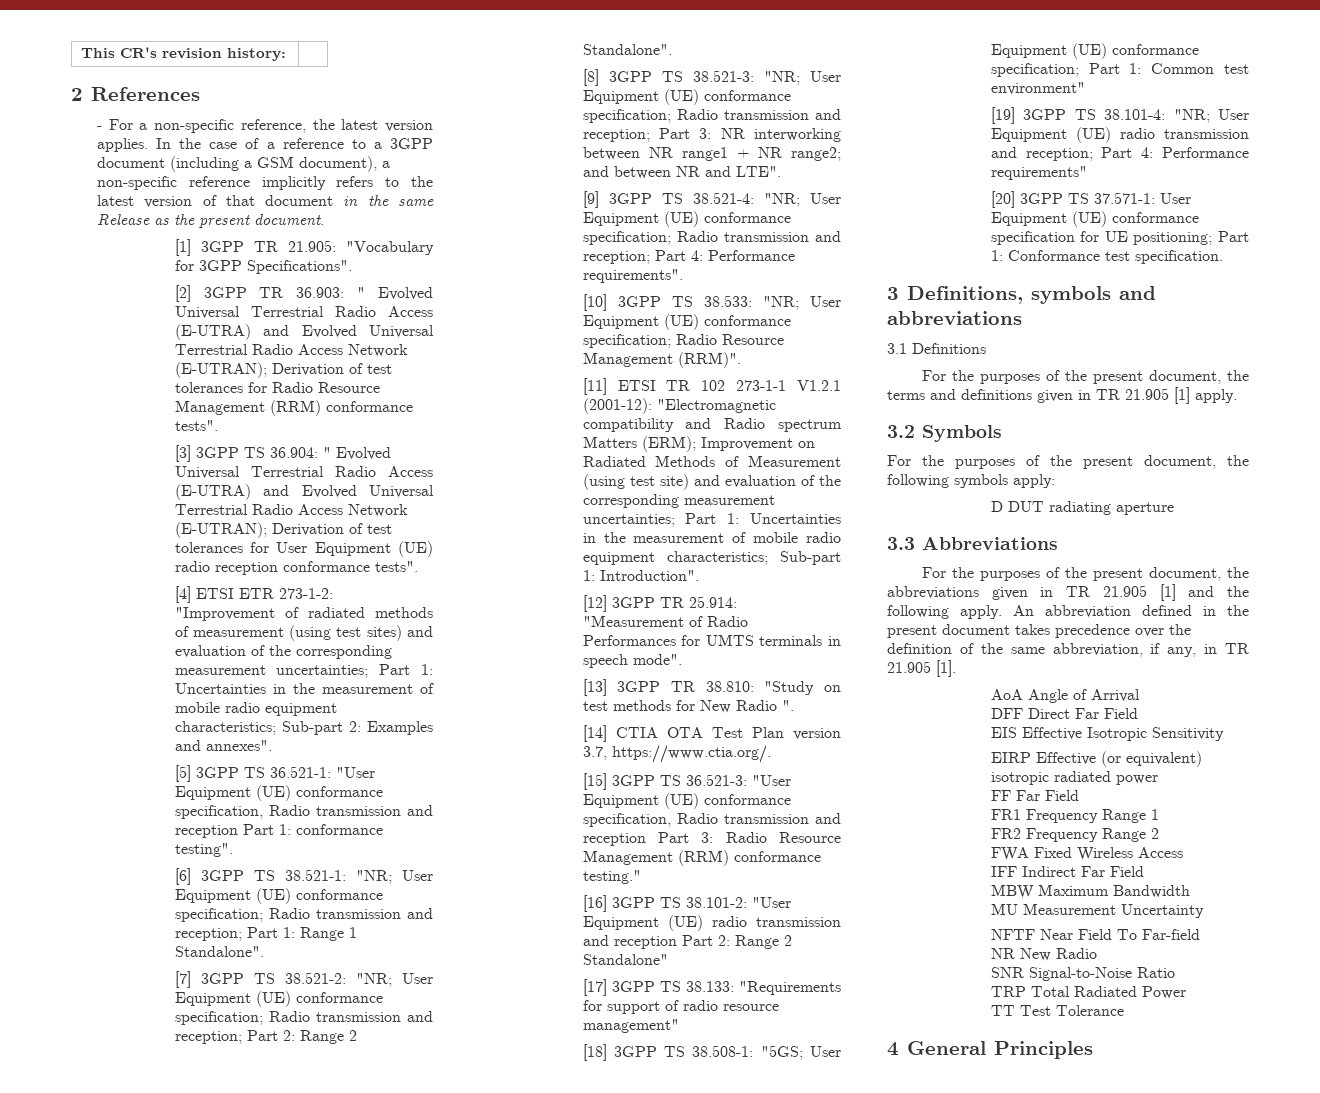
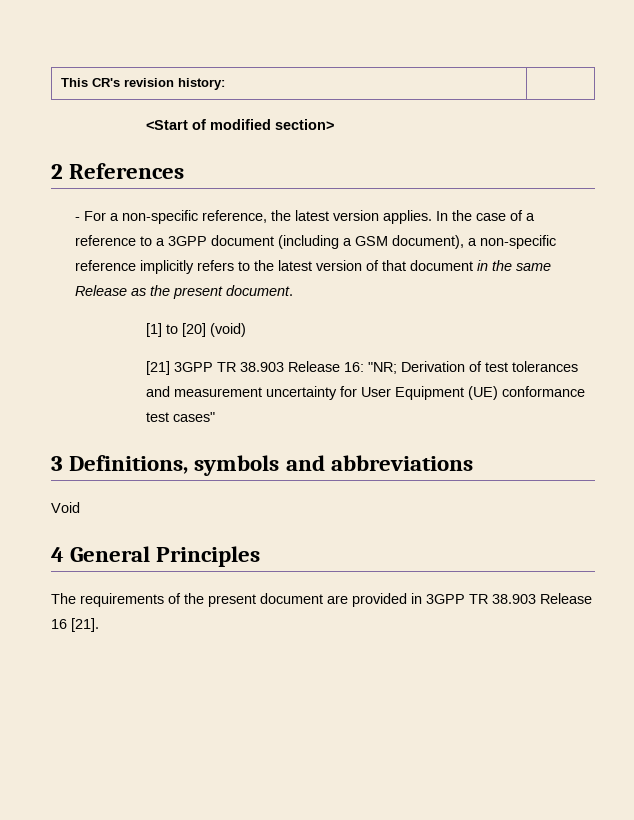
+ <Start of modified section>
- [1] 3GPP TR 21.905: "Vocabulary for 3GPP Specifications".
- [2] 3GPP TR 36.903: " Evolved Universal Terrestrial Radio Access (E-UTRA) and Evolved Universal Terrestrial Radio Access Network (E-UTRAN); Derivation of test tolerances for Radio Resource Management (RRM) conformance tests".
- [3] 3GPP TS 36.904: " Evolved Universal Terrestrial Radio Access (E-UTRA) and Evolved Universal Terrestrial Radio Access Network (E-UTRAN); Derivation of test tolerances for User Equipment (UE) radio reception conformance tests".
- [4] ETSI ETR 273-1-2: "Improvement of radiated methods of measurement (using test sites) and evaluation of the corresponding measurement uncertainties; Part 1: Uncertainties in the measurement of mobile radio equipment characteristics; Sub-part 2: Examples and annexes".
- [5] 3GPP TS 36.521-1: "User Equipment (UE) conformance specification, Radio transmission and reception Part 1: conformance testing".
- [6] 3GPP TS 38.521-1: "NR; User Equipment (UE) conformance specification; Radio transmission and reception; Part 1: Range 1 Standalone".
- [7] 3GPP TS 38.521-2: "NR; User Equipment (UE) conformance specification; Radio transmission and reception; Part 2: Range 2 Standalone".
- [8] 3GPP TS 38.521-3: "NR; User Equipment (UE) conformance specification; Radio transmission and reception; Part 3: NR interworking between NR range1 + NR range2; and between NR and LTE".
- [9] 3GPP TS 38.521-4: "NR; User Equipment (UE) conformance specification; Radio transmission and reception; Part 4: Performance requirements".
- [10] 3GPP TS 38.533: "NR; User Equipment (UE) conformance specification; Radio Resource Management (RRM)".
- [11] ETSI TR 102 273-1-1 V1.2.1 (2001-12): "Electromagnetic compatibility and Radio spectrum Matters (ERM); Improvement on Radiated Methods of Measurement (using test site) and evaluation of the corresponding measurement uncertainties; Part 1: Uncertainties in the measurement of mobile radio equipment characteristics; Sub-part 1: Introduction".
- [12] 3GPP TR 25.914: "Measurement of Radio Performances for UMTS terminals in speech mode".
- [13] 3GPP TR 38.810: "Study on test methods for New Radio ".
- [14] CTIA OTA Test Plan version 3.7, https://www.ctia.org/.
- [15] 3GPP TS 36.521-3: "User Equipment (UE) conformance specification, Radio transmission and reception Part 3: Radio Resource Management (RRM) conformance testing."
- [16] 3GPP TS 38.101-2: "User Equipment (UE) radio transmission and reception Part 2: Range 2 Standalone"
- [17] 3GPP TS 38.133: "Requirements for support of radio resource management"
- [18] 3GPP TS 38.508-1: "5GS; User Equipment (UE) conformance specification; Part 1: Common test environment"
- [19] 3GPP TS 38.101-4: "NR; User Equipment (UE) radio transmission and reception; Part 4: Performance requirements"
- [20] 3GPP TS 37.571-1: User Equipment (UE) conformance specification for UE positioning; Part 1: Conformance test specification.
+ [1] to [20] (void)
+ [21] 3GPP TR 38.903 Release 16: "NR; Derivation of test tolerances and measurement uncertainty for User Equipment (UE) conformance test cases"
- 3.1 Definitions
- For the purposes of the present document, the terms and definitions given in TR 21.905 [1] apply.
- 3.2 Symbols
- For the purposes of the present document, the following symbols apply:
- D DUT radiating aperture
- 3.3 Abbreviations
- For the purposes of the present document, the abbreviations given in TR 21.905 [1] and the following apply. An abbreviation defined in the present document takes precedence over the definition of the same abbreviation, if any, in TR 21.905 [1].
- AoA Angle of Arrival
- DFF Direct Far Field
- EIS Effective Isotropic Sensitivity
- EIRP Effective (or equivalent) isotropic radiated power
- FF Far Field
- FR1 Frequency Range 1
- FR2 Frequency Range 2
- FWA Fixed Wireless Access
- IFF Indirect Far Field
- MBW Maximum Bandwidth
- MU Measurement Uncertainty
- NFTF Near Field To Far-field
- NR New Radio
- SNR Signal-to-Noise Ratio
- TRP Total Radiated Power
- TT Test Tolerance
+ Void
  4 General Principles
+ The requirements of the present document are provided in 3GPP TR 38.903 Release 16 [21].

